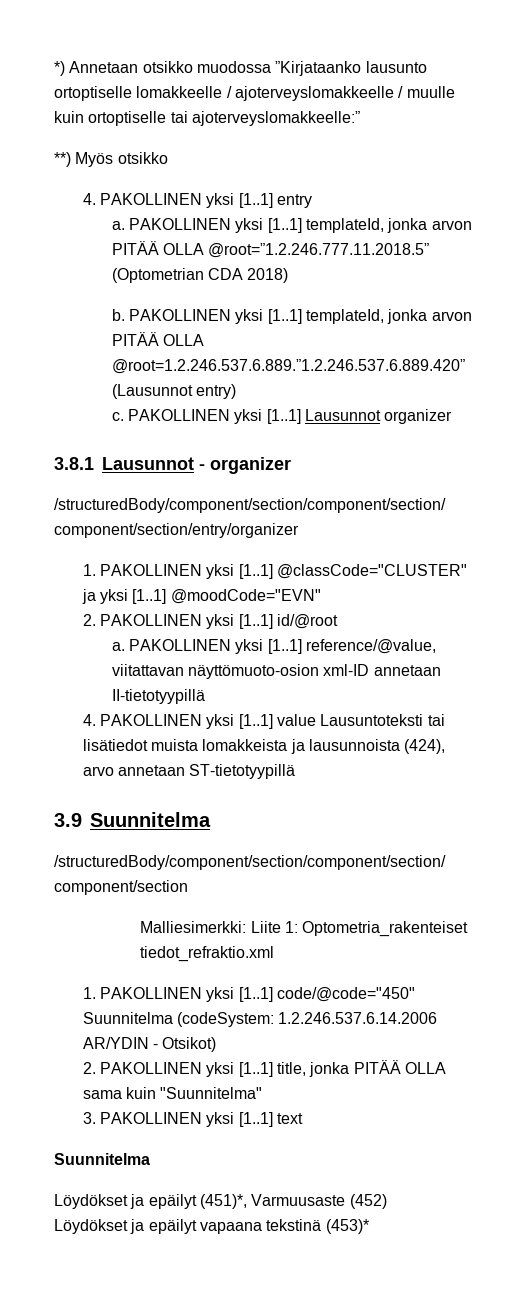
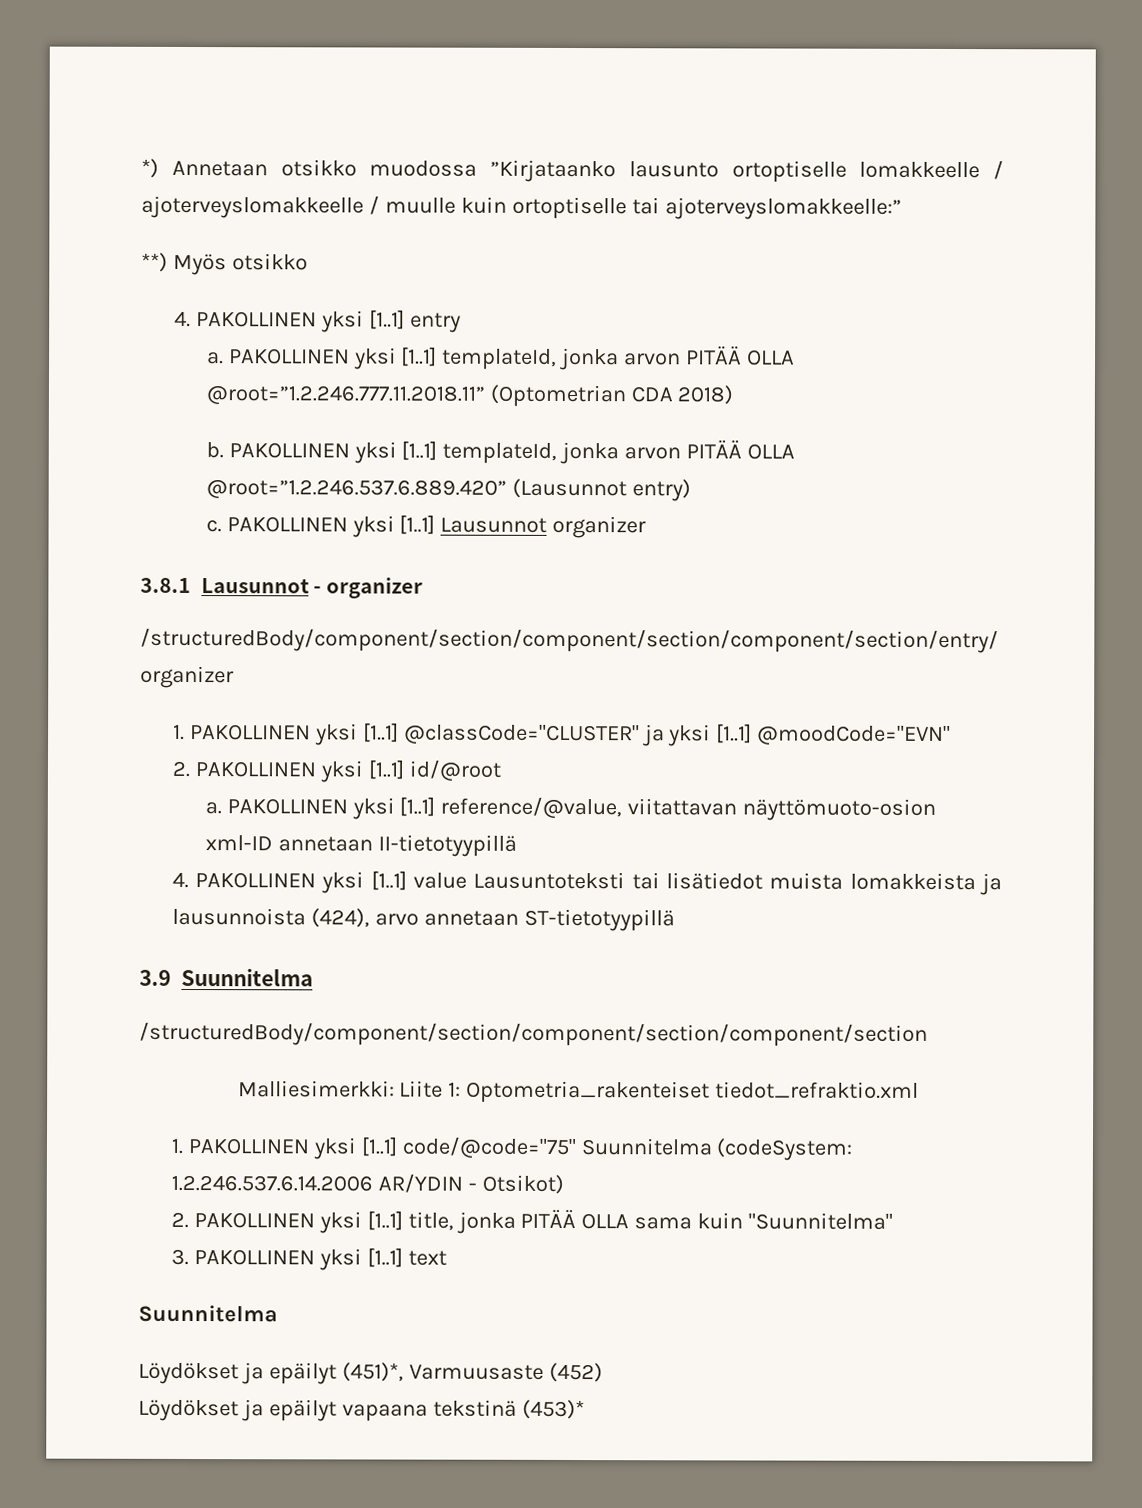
- PAKOLLINEN yksi [1..1] templateId, jonka arvon PITÄÄ OLLA @root=”1.2.246.777.11.2018.5” (Optometrian CDA 2018)
+ PAKOLLINEN yksi [1..1] templateId, jonka arvon PITÄÄ OLLA @root=”1.2.246.777.11.2018.11” (Optometrian CDA 2018)
- PAKOLLINEN yksi [1..1] templateId, jonka arvon PITÄÄ OLLA @root=1.2.246.537.6.889.”1.2.246.537.6.889.420” (Lausunnot entry)
+ PAKOLLINEN yksi [1..1] templateId, jonka arvon PITÄÄ OLLA @root=”1.2.246.537.6.889.420” (Lausunnot entry)
- 1. PAKOLLINEN yksi [1..1] code/@code="450" Suunnitelma (codeSystem: 1.2.246.537.6.14.2006 AR/YDIN - Otsikot)
+ 1. PAKOLLINEN yksi [1..1] code/@code="75" Suunnitelma (codeSystem: 1.2.246.537.6.14.2006 AR/YDIN - Otsikot)

